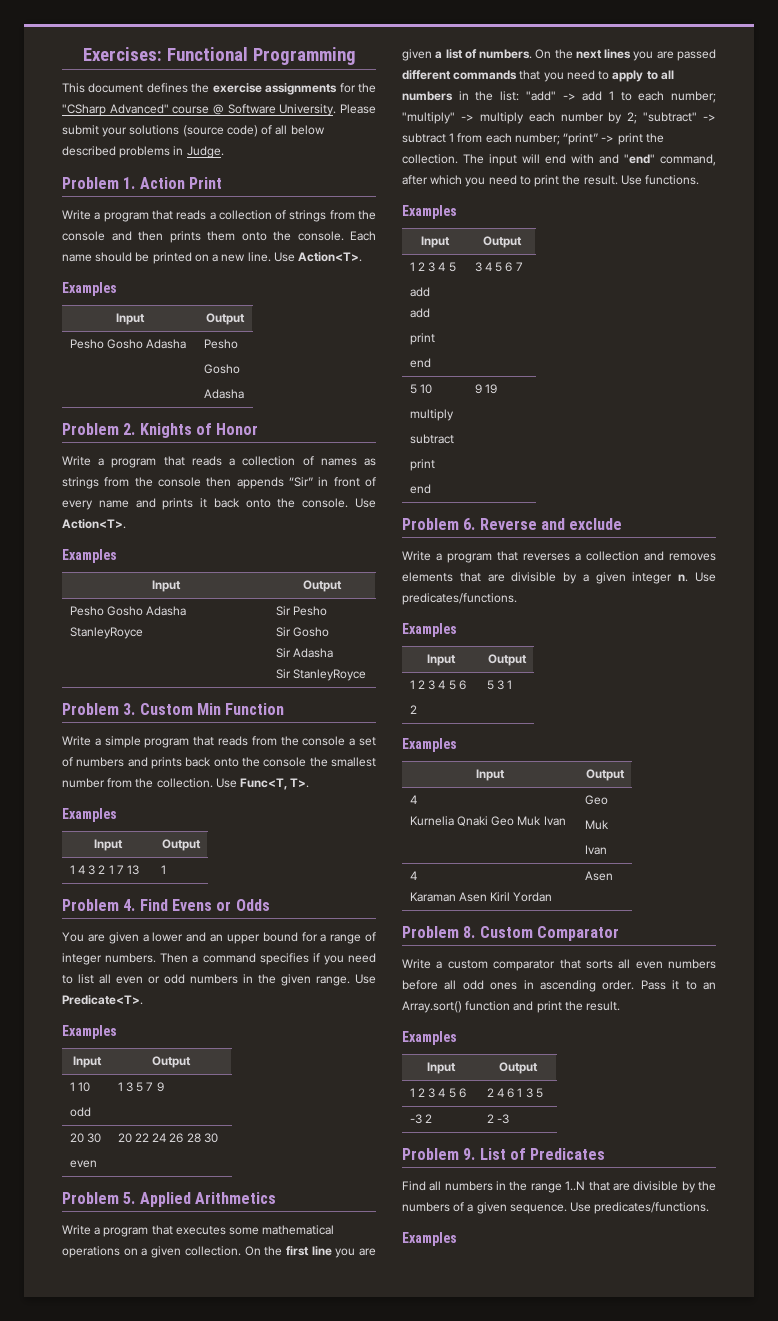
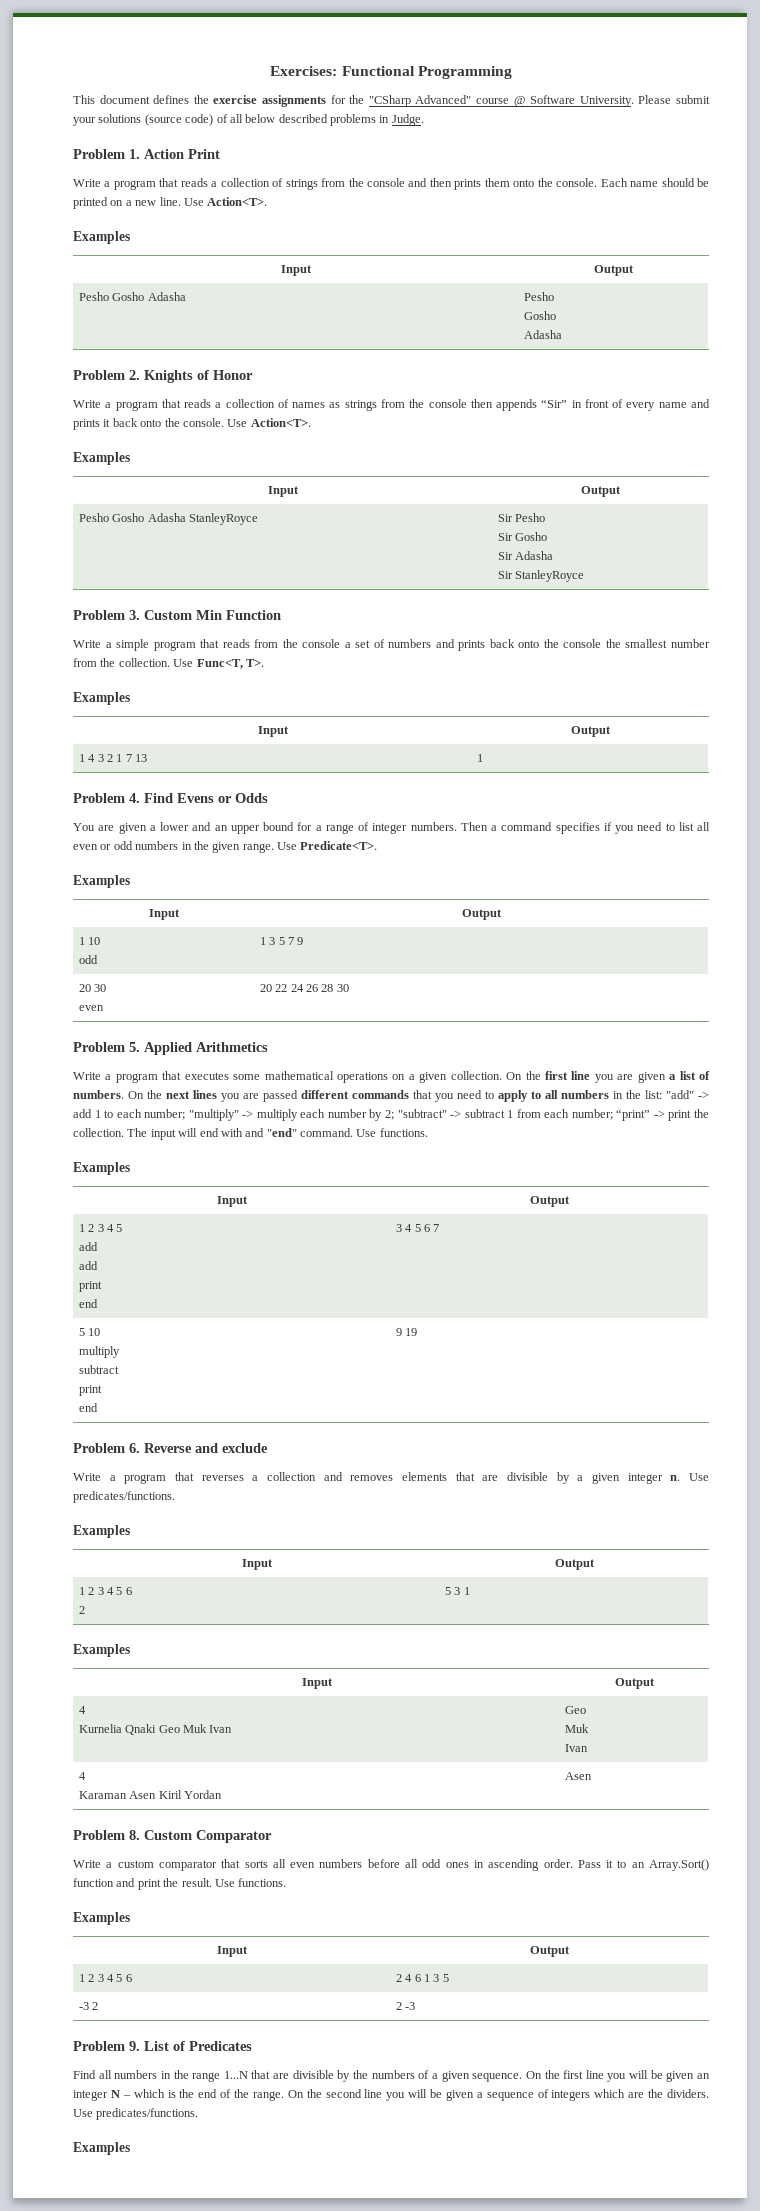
- The input will end with and "end" command, after which you need to print the result.
+ The input will end with and "end" command.
- Pass it to an Array.sort() function and print the result.
+ Pass it to an Array.Sort() function and print the result. Use functions.
- Find all numbers in the range 1..N that are divisible by the numbers of a given sequence.
+ Find all numbers in the range 1...N that are divisible by the numbers of a given sequence.
+ On the first line you will be given an integer N – which is the end of the range. On the second line you will be given a sequence of integers which are the dividers.

